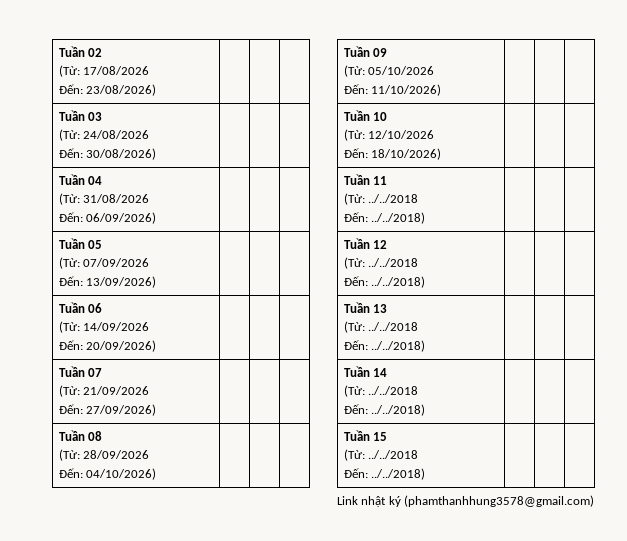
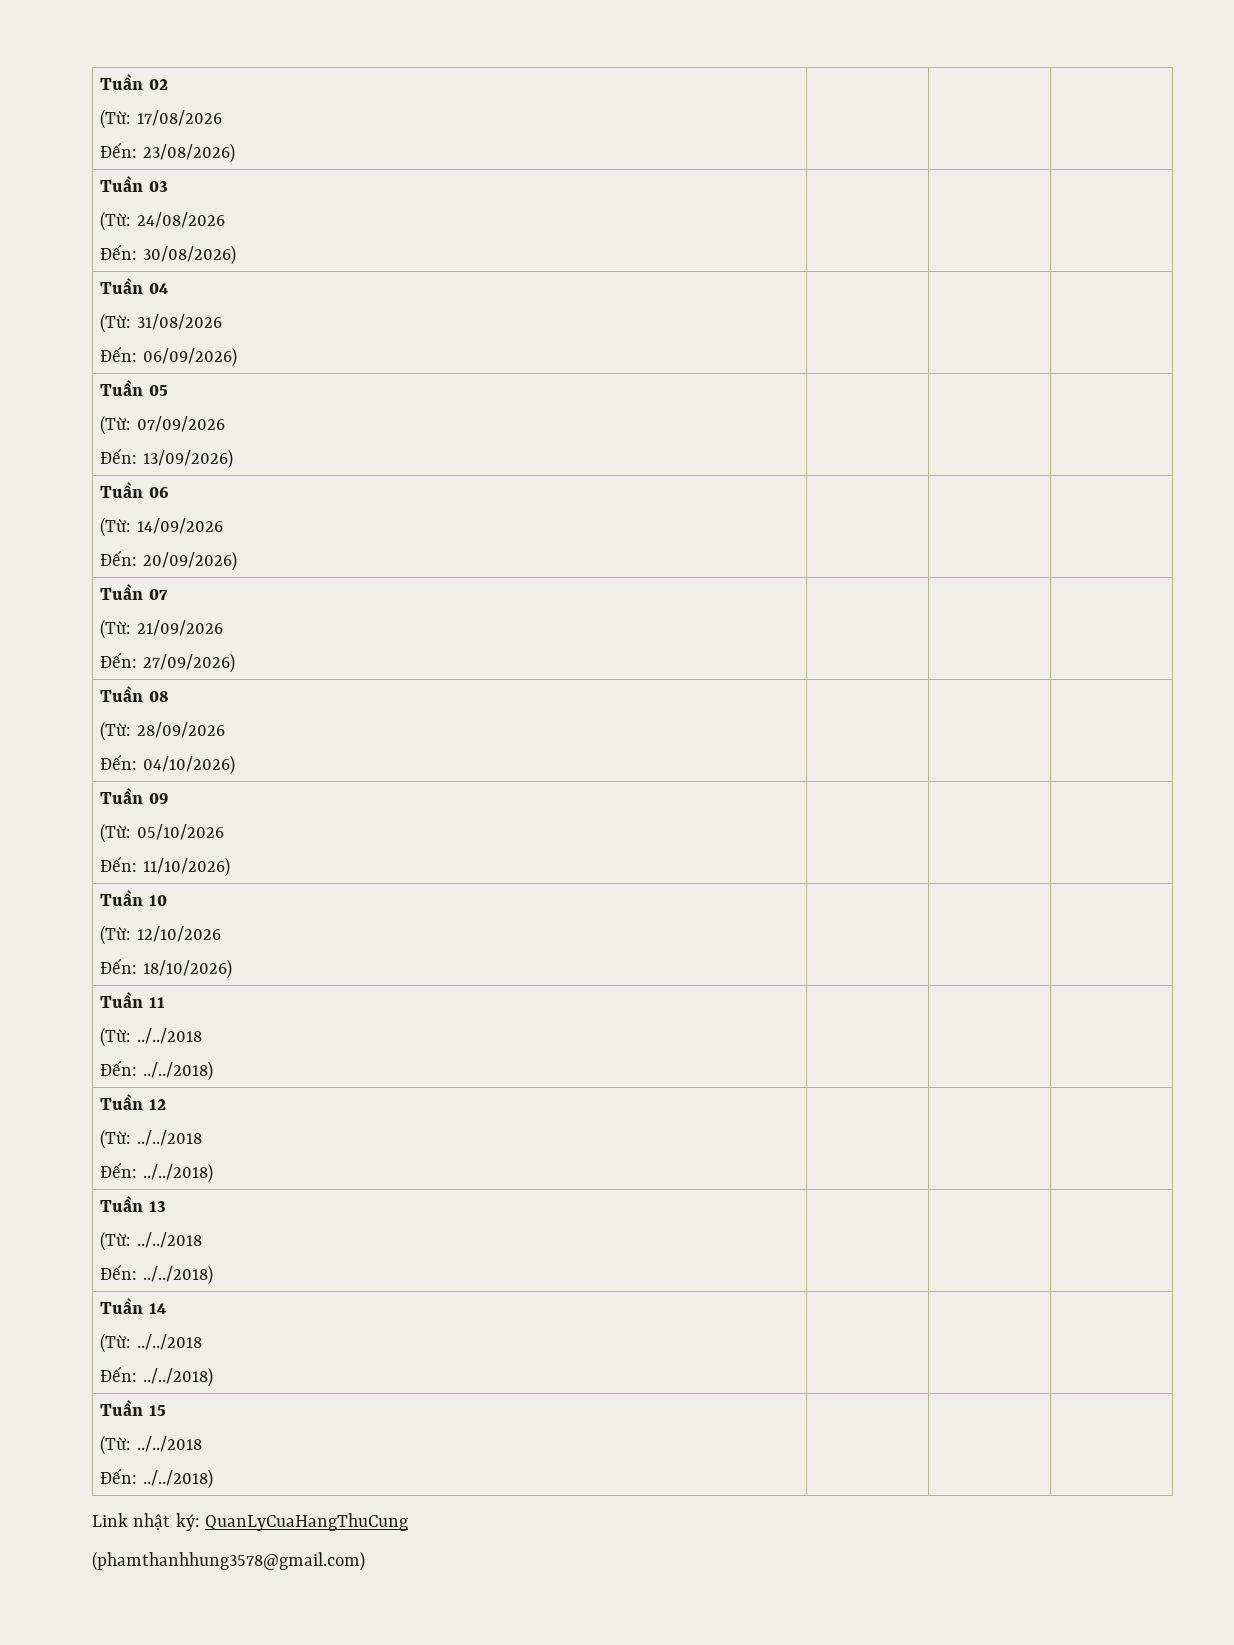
- Link nhật ký (phamthanhhung3578@gmail.com)
+ Link nhật ký: QuanLyCuaHangThuCung
+ (phamthanhhung3578@gmail.com)

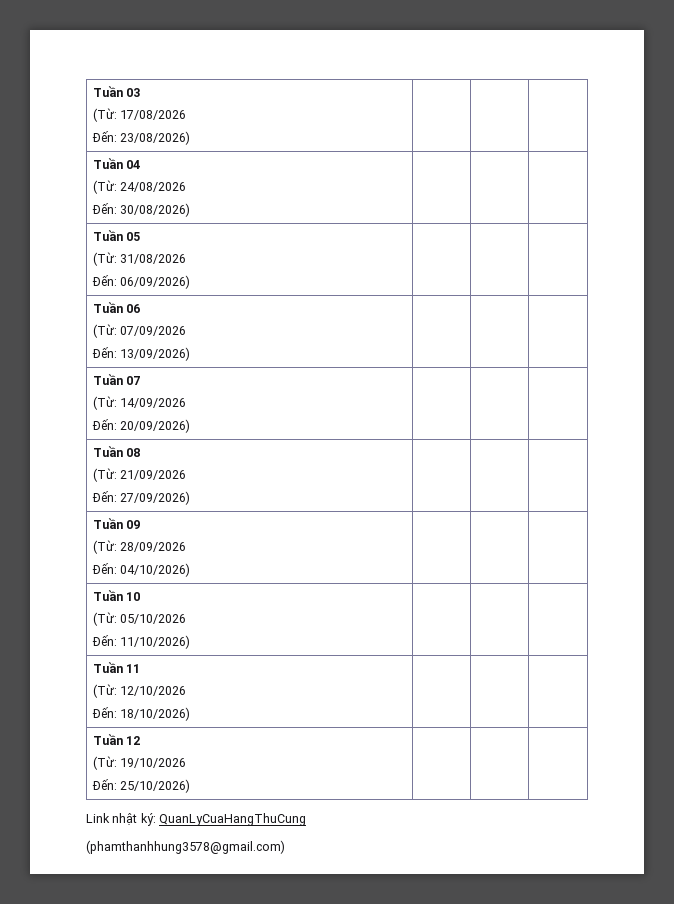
- Tuần 02
+ Tuần 03
- Tuần 03
+ Tuần 04
- Tuần 04
+ Tuần 05
- Tuần 05
+ Tuần 06
- Tuần 06
+ Tuần 07
- Tuần 07
+ Tuần 08
- Tuần 08
+ Tuần 09
- Tuần 09
+ Tuần 10
- Tuần 10
+ Tuần 11
- Tuần 11
- (Từ: ../../2018
- Đến: ../../2018) | | |
  Tuần 12
- (Từ: ../../2018
- Đến: ../../2018) | | |
- Tuần 13
- (Từ: ../../2018
- Đến: ../../2018) | | |
- Tuần 14
- (Từ: ../../2018
- Đến: ../../2018) | | |
- Tuần 15
- (Từ: ../../2018
- Đến: ../../2018) | | |
+ (Từ: 19/10/2026
+ Đến: 25/10/2026) | | |

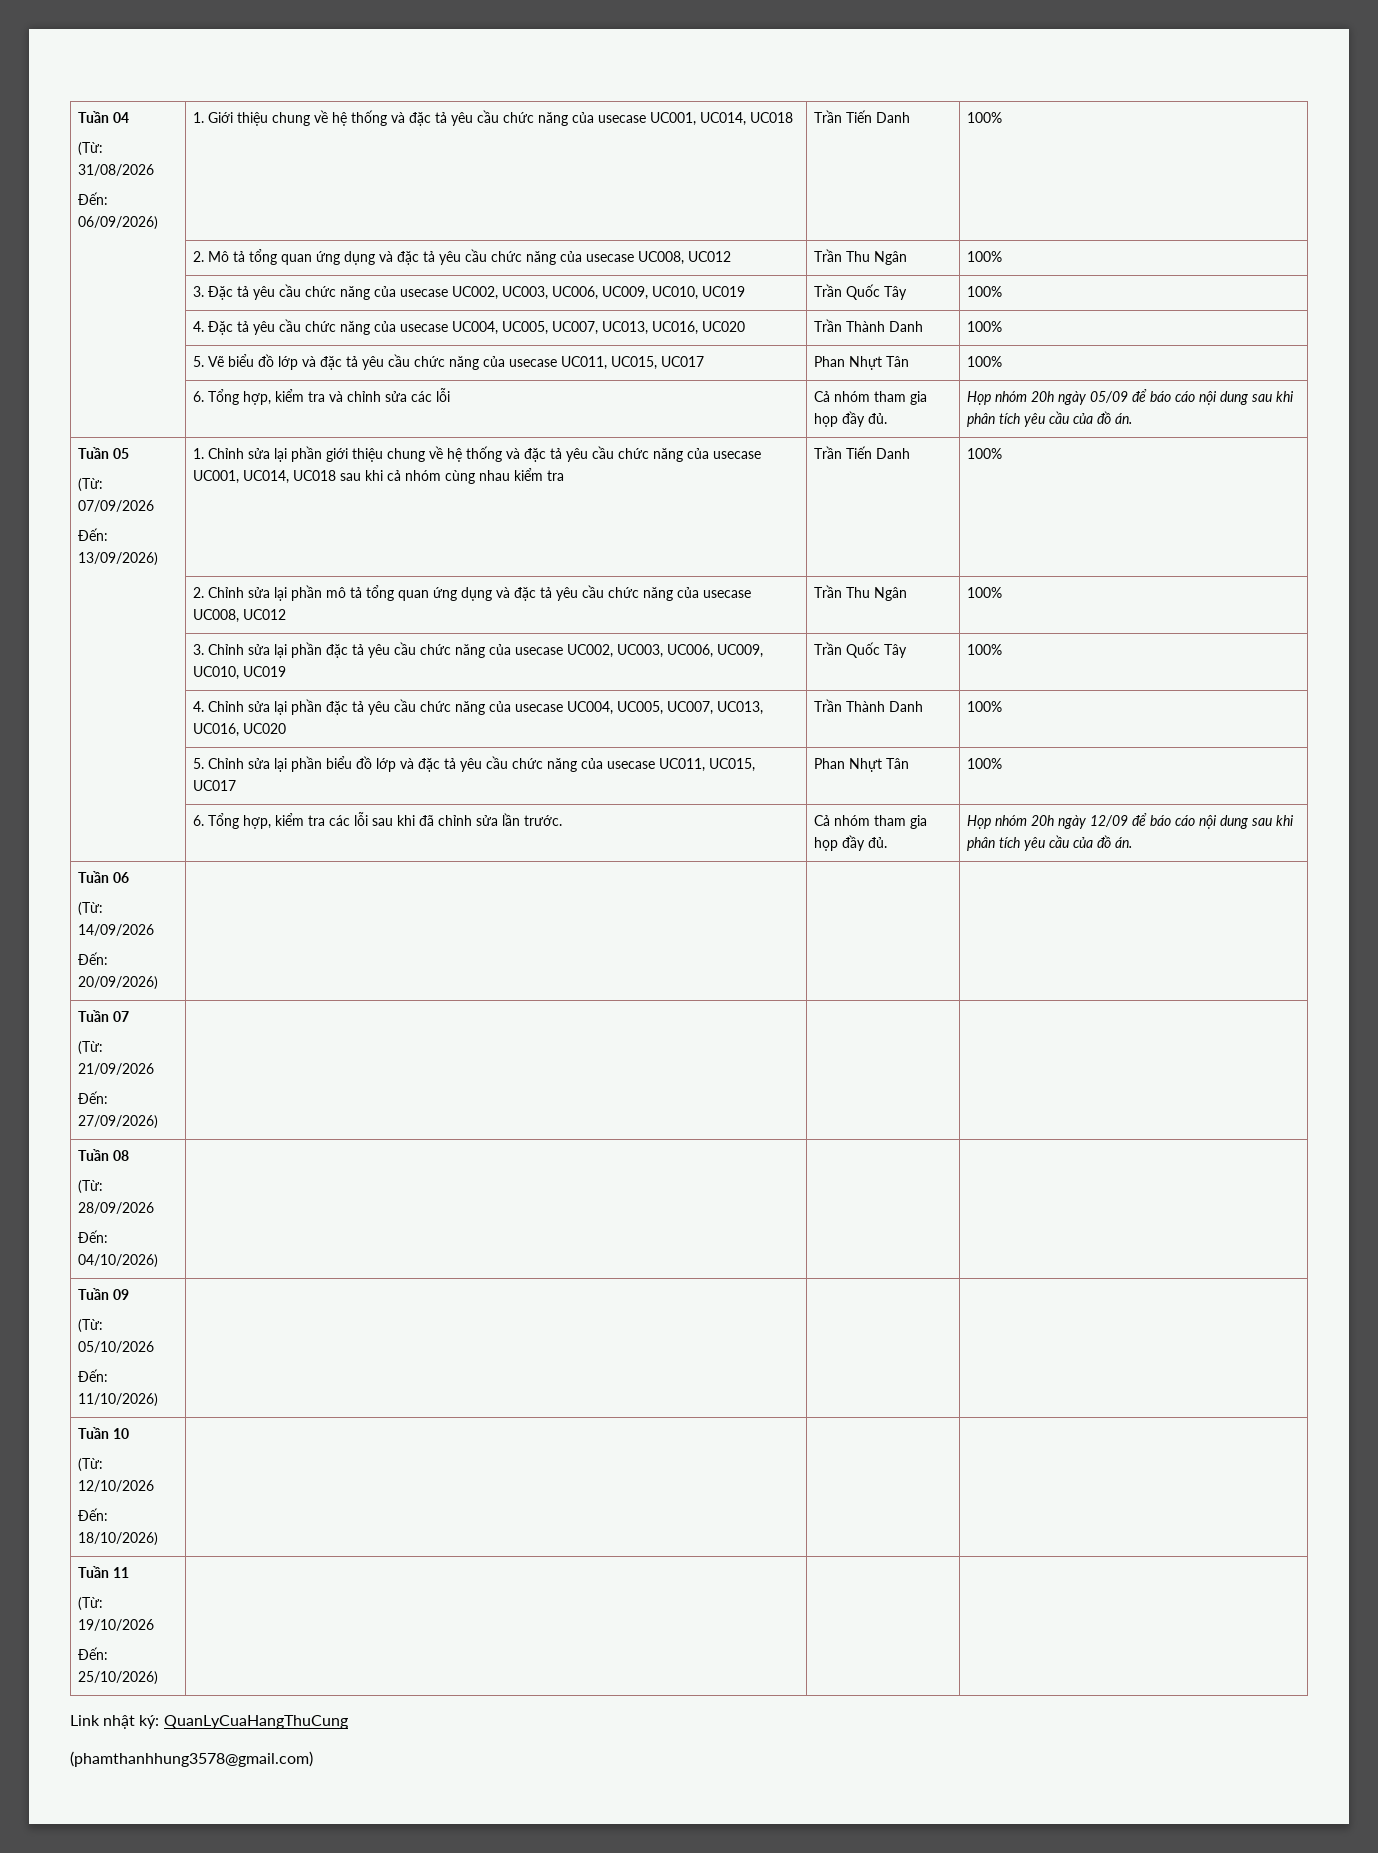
- Tuần 03
- (Từ: 17/08/2026
- Đến: 23/08/2026) | | |
  Tuần 04
- (Từ: 24/08/2026
- Đến: 30/08/2026) | | |
+ (Từ: 31/08/2026
+ Đến: 06/09/2026) | 1. Giới thiệu chung về hệ thống và đặc tả yêu cầu chức năng của usecase UC001, UC014, UC018 | Trần Tiến Danh | 100%
+ | 2. Mô tả tổng quan ứng dụng và đặc tả yêu cầu chức năng của usecase UC008, UC012 | Trần Thu Ngân | 100%
+ | 3. Đặc tả yêu cầu chức năng của usecase UC002, UC003, UC006, UC009, UC010, UC019 | Trần Quốc Tây | 100%
+ | 4. Đặc tả yêu cầu chức năng của usecase UC004, UC005, UC007, UC013, UC016, UC020 | Trần Thành Danh | 100%
+ | 5. Vẽ biểu đồ lớp và đặc tả yêu cầu chức năng của usecase UC011, UC015, UC017 | Phan Nhựt Tân | 100%
+ | 6. Tổng hợp, kiểm tra và chỉnh sửa các lỗi | Cả nhóm tham gia họp đầy đủ. | Họp nhóm 20h ngày 05/09 để báo cáo nội dung sau khi phân tích yêu cầu của đồ án.
  Tuần 05
- (Từ: 31/08/2026
- Đến: 06/09/2026) | | |
+ (Từ: 07/09/2026
+ Đến: 13/09/2026) | 1. Chỉnh sửa lại phần giới thiệu chung về hệ thống và đặc tả yêu cầu chức năng của usecase UC001, UC014, UC018 sau khi cả nhóm cùng nhau kiểm tra | Trần Tiến Danh | 100%
+ | 2. Chỉnh sửa lại phần mô tả tổng quan ứng dụng và đặc tả yêu cầu chức năng của usecase UC008, UC012 | Trần Thu Ngân | 100%
+ | 3. Chỉnh sửa lại phần đặc tả yêu cầu chức năng của usecase UC002, UC003, UC006, UC009, UC010, UC019 | Trần Quốc Tây | 100%
+ | 4. Chỉnh sửa lại phần đặc tả yêu cầu chức năng của usecase UC004, UC005, UC007, UC013, UC016, UC020 | Trần Thành Danh | 100%
+ | 5. Chỉnh sửa lại phần biểu đồ lớp và đặc tả yêu cầu chức năng của usecase UC011, UC015, UC017 | Phan Nhựt Tân | 100%
+ | 6. Tổng hợp, kiểm tra các lỗi sau khi đã chỉnh sửa lần trước. | Cả nhóm tham gia họp đầy đủ. | Họp nhóm 20h ngày 12/09 để báo cáo nội dung sau khi phân tích yêu cầu của đồ án.
  Tuần 06
- (Từ: 07/09/2026
- Đến: 13/09/2026) | | |
- Tuần 07
- Tuần 08
+ Tuần 07
- Tuần 09
+ Tuần 08
- Tuần 10
+ Tuần 09
- Tuần 11
+ Tuần 10
- Tuần 12
+ Tuần 11

